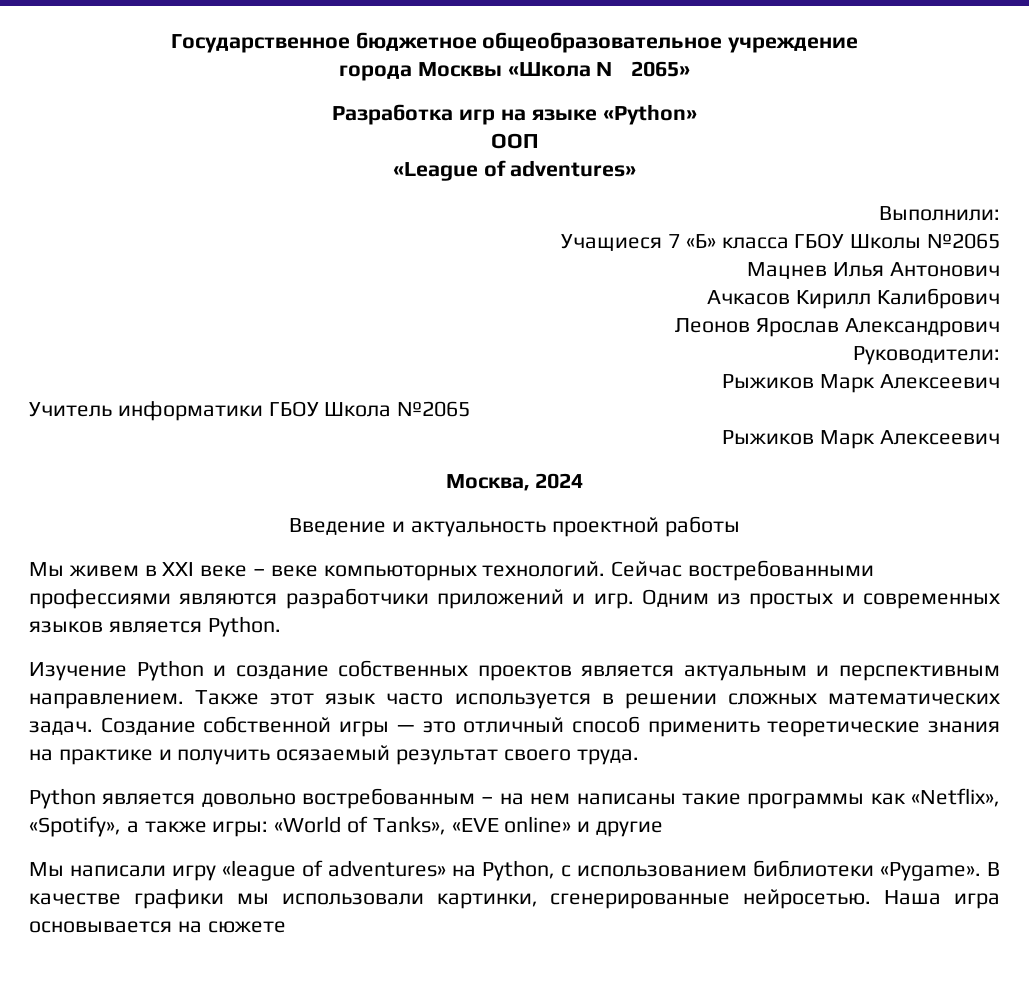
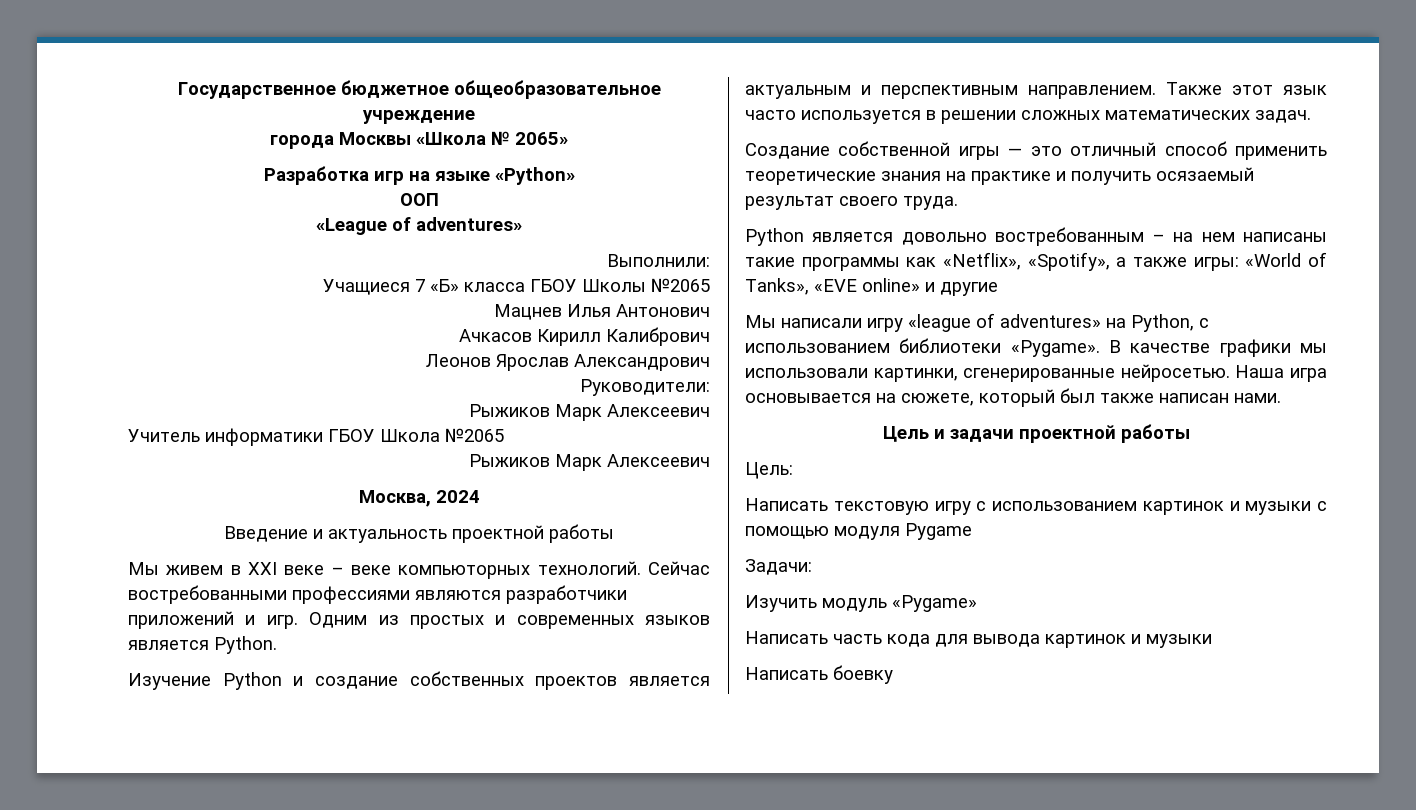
- Также этот язык часто используется в решении сложных математических задач. Создание собственной игры — это отличный способ применить теоретические знания на практике и получить осязаемый результат своего труда.
+ Также этот язык часто используется в решении сложных математических задач.
+ Создание собственной игры — это отличный способ применить теоретические знания на практике и получить осязаемый результат своего труда.
- Наша игра основывается на сюжете
+ Наша игра основывается на сюжете, который был также написан нами.
+ Цель и задачи проектной работы
+ Цель:
+ Написать текстовую игру с использованием картинок и музыки с помощью модуля Pygame
+ Задачи:
+ Изучить модуль «Pygame»
+ Написать часть кода для вывода картинок и музыки
+ Написать боевку

